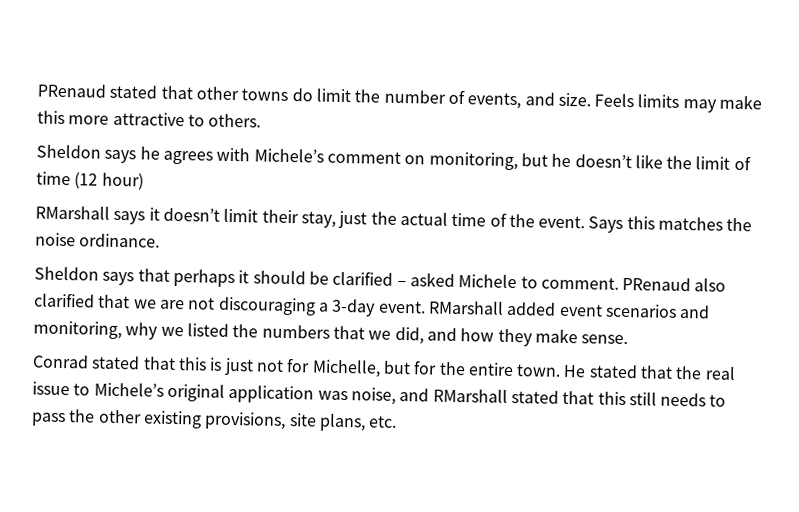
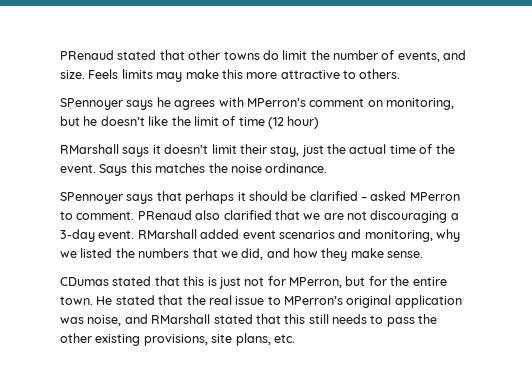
- Sheldon says he agrees with Michele’s comment on monitoring, but he doesn’t like the limit of time (12 hour)
+ SPennoyer says he agrees with MPerron’s comment on monitoring, but he doesn’t like the limit of time (12 hour)
- Sheldon says that perhaps it should be clarified – asked Michele to comment.
+ SPennoyer says that perhaps it should be clarified – asked MPerron to comment.
- Conrad stated that this is just not for Michelle, but for the entire town.
+ CDumas stated that this is just not for MPerron, but for the entire town.
- He stated that the real issue to Michele’s original application was noise, and RMarshall stated that this still needs to pass the other existing provisions, site plans, etc.
+ He stated that the real issue to MPerron’s original application was noise, and RMarshall stated that this still needs to pass the other existing provisions, site plans, etc.

